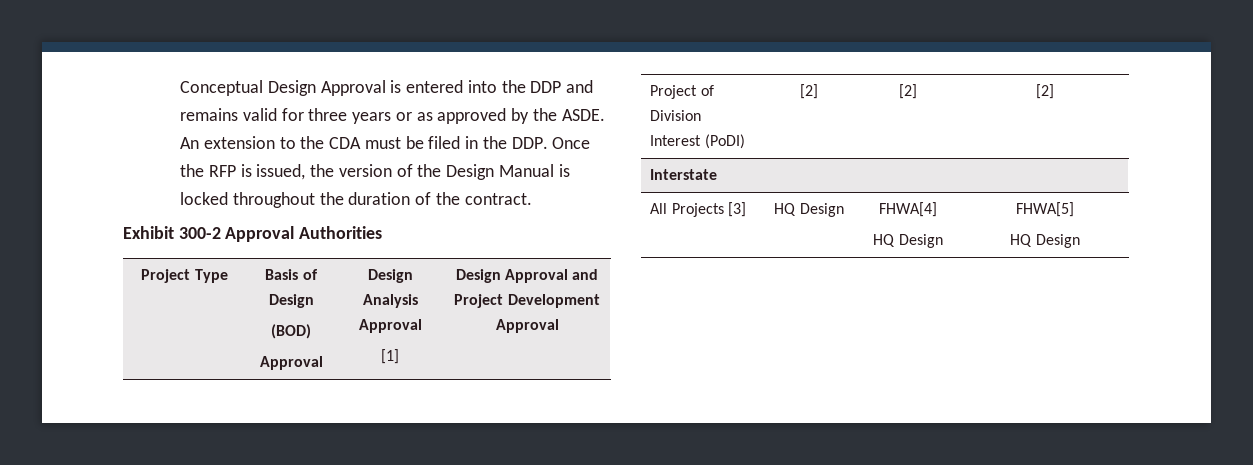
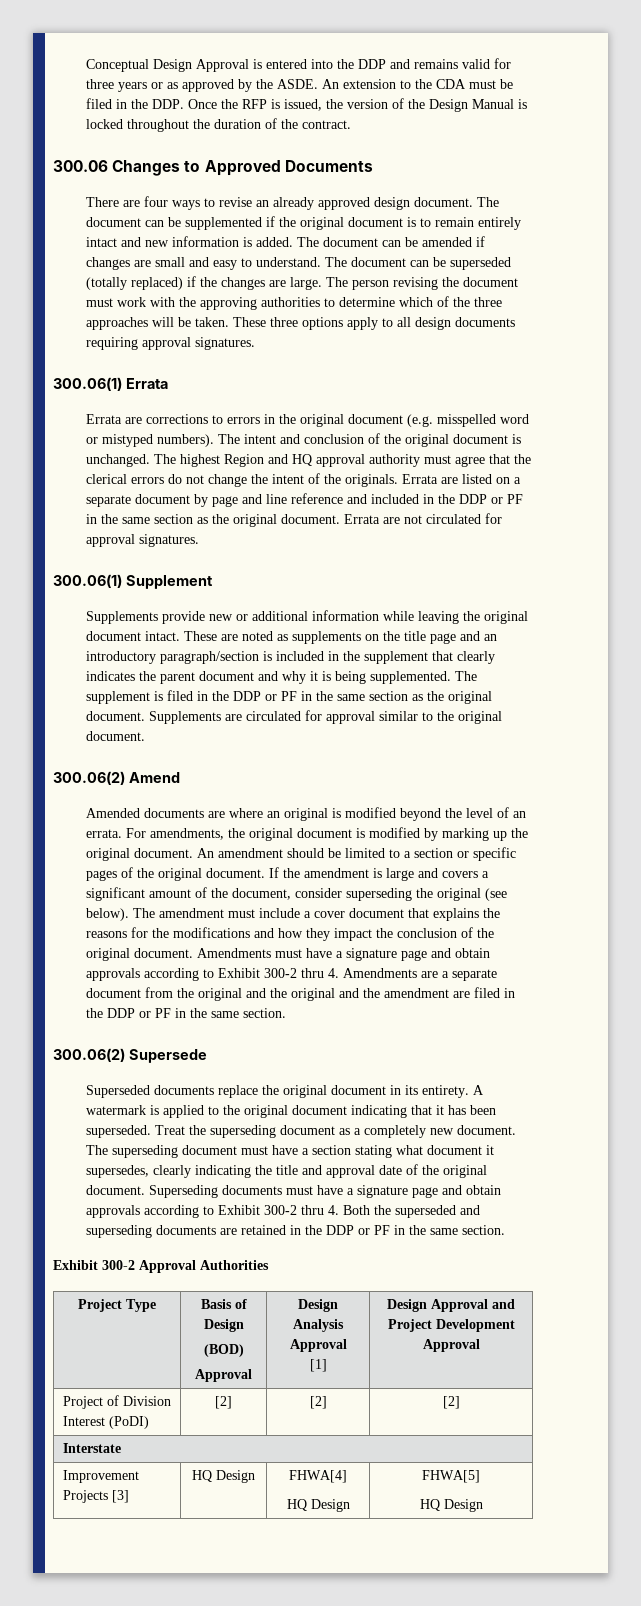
+ 300.06 Changes to Approved Documents
+ There are four ways to revise an already approved design document. The document can be supplemented if the original document is to remain entirely intact and new information is added. The document can be amended if changes are small and easy to understand. The document can be superseded (totally replaced) if the changes are large. The person revising the document must work with the approving authorities to determine which of the three approaches will be taken. These three options apply to all design documents requiring approval signatures.
+ 300.06(1) Errata
+ Errata are corrections to errors in the original document (e.g. misspelled word or mistyped numbers). The intent and conclusion of the original document is unchanged. The highest Region and HQ approval authority must agree that the clerical errors do not change the intent of the originals. Errata are listed on a separate document by page and line reference and included in the DDP or PF in the same section as the original document. Errata are not circulated for approval signatures.
+ 300.06(1) Supplement
+ Supplements provide new or additional information while leaving the original document intact. These are noted as supplements on the title page and an introductory paragraph/section is included in the supplement that clearly indicates the parent document and why it is being supplemented. The supplement is filed in the DDP or PF in the same section as the original document. Supplements are circulated for approval similar to the original document.
+ 300.06(2) Amend
+ Amended documents are where an original is modified beyond the level of an errata. For amendments, the original document is modified by marking up the original document. An amendment should be limited to a section or specific pages of the original document. If the amendment is large and covers a significant amount of the document, consider superseding the original (see below). The amendment must include a cover document that explains the reasons for the modifications and how they impact the conclusion of the original document. Amendments must have a signature page and obtain approvals according to Exhibit 300-2 thru 4. Amendments are a separate document from the original and the original and the amendment are filed in the DDP or PF in the same section.
+ 300.06(2) Supersede
+ Superseded documents replace the original document in its entirety. A watermark is applied to the original document indicating that it has been superseded. Treat the superseding document as a completely new document. The superseding document must have a section stating what document it supersedes, clearly indicating the title and approval date of the original document. Superseding documents must have a signature page and obtain approvals according to Exhibit 300-2 thru 4. Both the superseded and superseding documents are retained in the DDP or PF in the same section.
- All Projects [3] | HQ Design | FHWA[4]
+ Improvement Projects [3] | HQ Design | FHWA[4]

